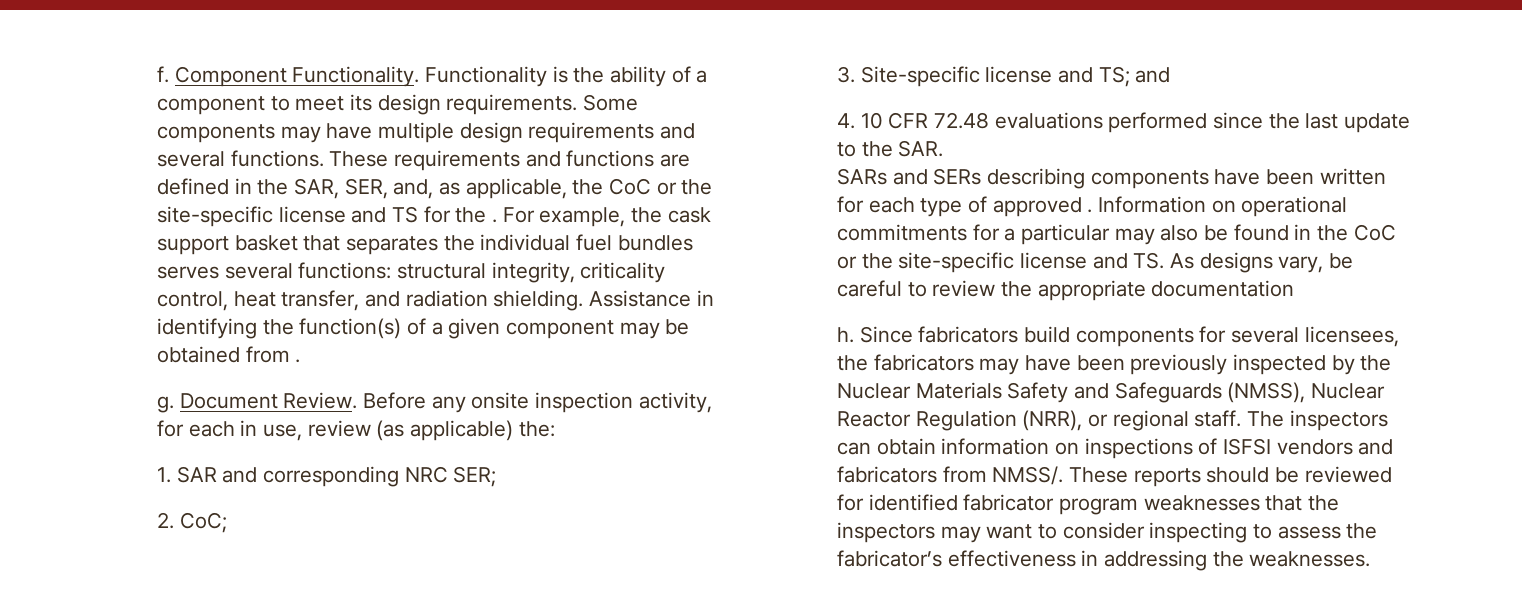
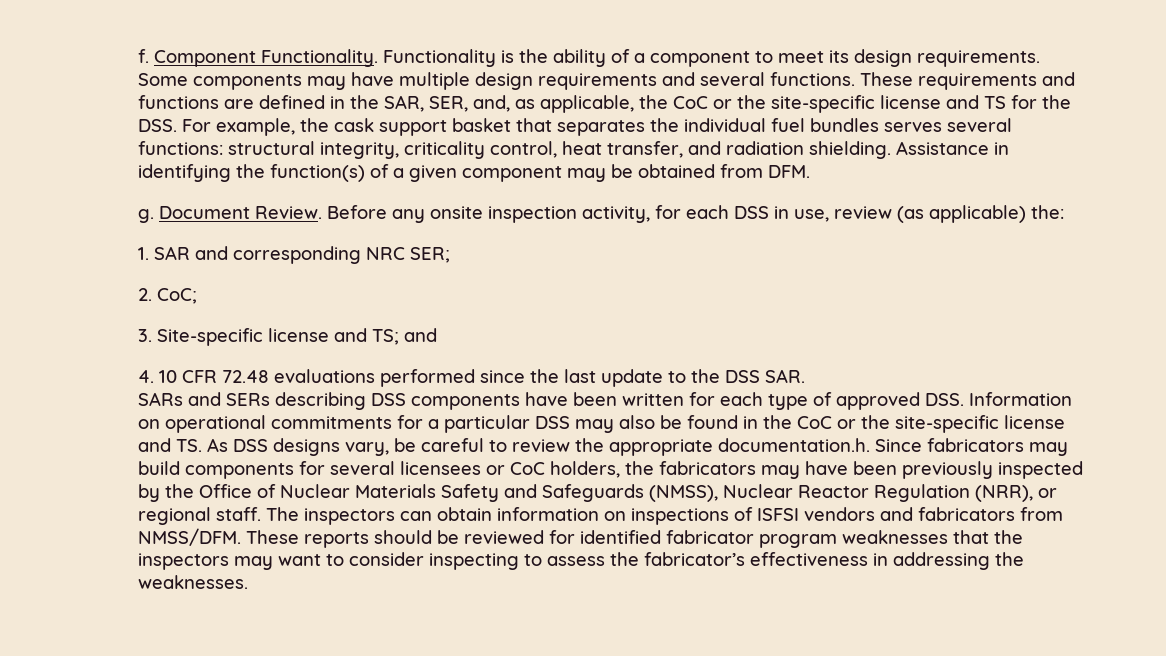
- These requirements and functions are defined in the SAR, SER, and, as applicable, the CoC or the site-specific license and TS for the . For example, the cask support basket that separates the individual fuel bundles serves several functions: structural integrity, criticality control, heat transfer, and radiation shielding.
+ These requirements and functions are defined in the SAR, SER, and, as applicable, the CoC or the site-specific license and TS for the DSS. For example, the cask support basket that separates the individual fuel bundles serves several functions: structural integrity, criticality control, heat transfer, and radiation shielding.
- Assistance in identifying the function(s) of a given component may be obtained from .
+ Assistance in identifying the function(s) of a given component may be obtained from DFM.
- Before any onsite inspection activity, for each in use, review (as applicable) the:
+ Before any onsite inspection activity, for each DSS in use, review (as applicable) the:
- 4. 10 CFR 72.48 evaluations performed since the last update to the SAR.
+ 4. 10 CFR 72.48 evaluations performed since the last update to the DSS SAR.
- SARs and SERs describing components have been written for each type of approved . Information on operational commitments for a particular may also be found in the CoC or the site-specific license and TS. As designs vary, be careful to review the appropriate documentation
- h. Since fabricators build components for several licensees, the fabricators may have been previously inspected by the Nuclear Materials Safety and Safeguards (NMSS), Nuclear Reactor Regulation (NRR), or regional staff.
+ SARs and SERs describing DSS components have been written for each type of approved DSS. Information on operational commitments for a particular DSS may also be found in the CoC or the site-specific license and TS. As DSS designs vary, be careful to review the appropriate documentation.h. Since fabricators may build components for several licensees or CoC holders, the fabricators may have been previously inspected by the Office of Nuclear Materials Safety and Safeguards (NMSS), Nuclear Reactor Regulation (NRR), or regional staff.
- The inspectors can obtain information on inspections of ISFSI vendors and fabricators from NMSS/.
+ The inspectors can obtain information on inspections of ISFSI vendors and fabricators from NMSS/DFM.

